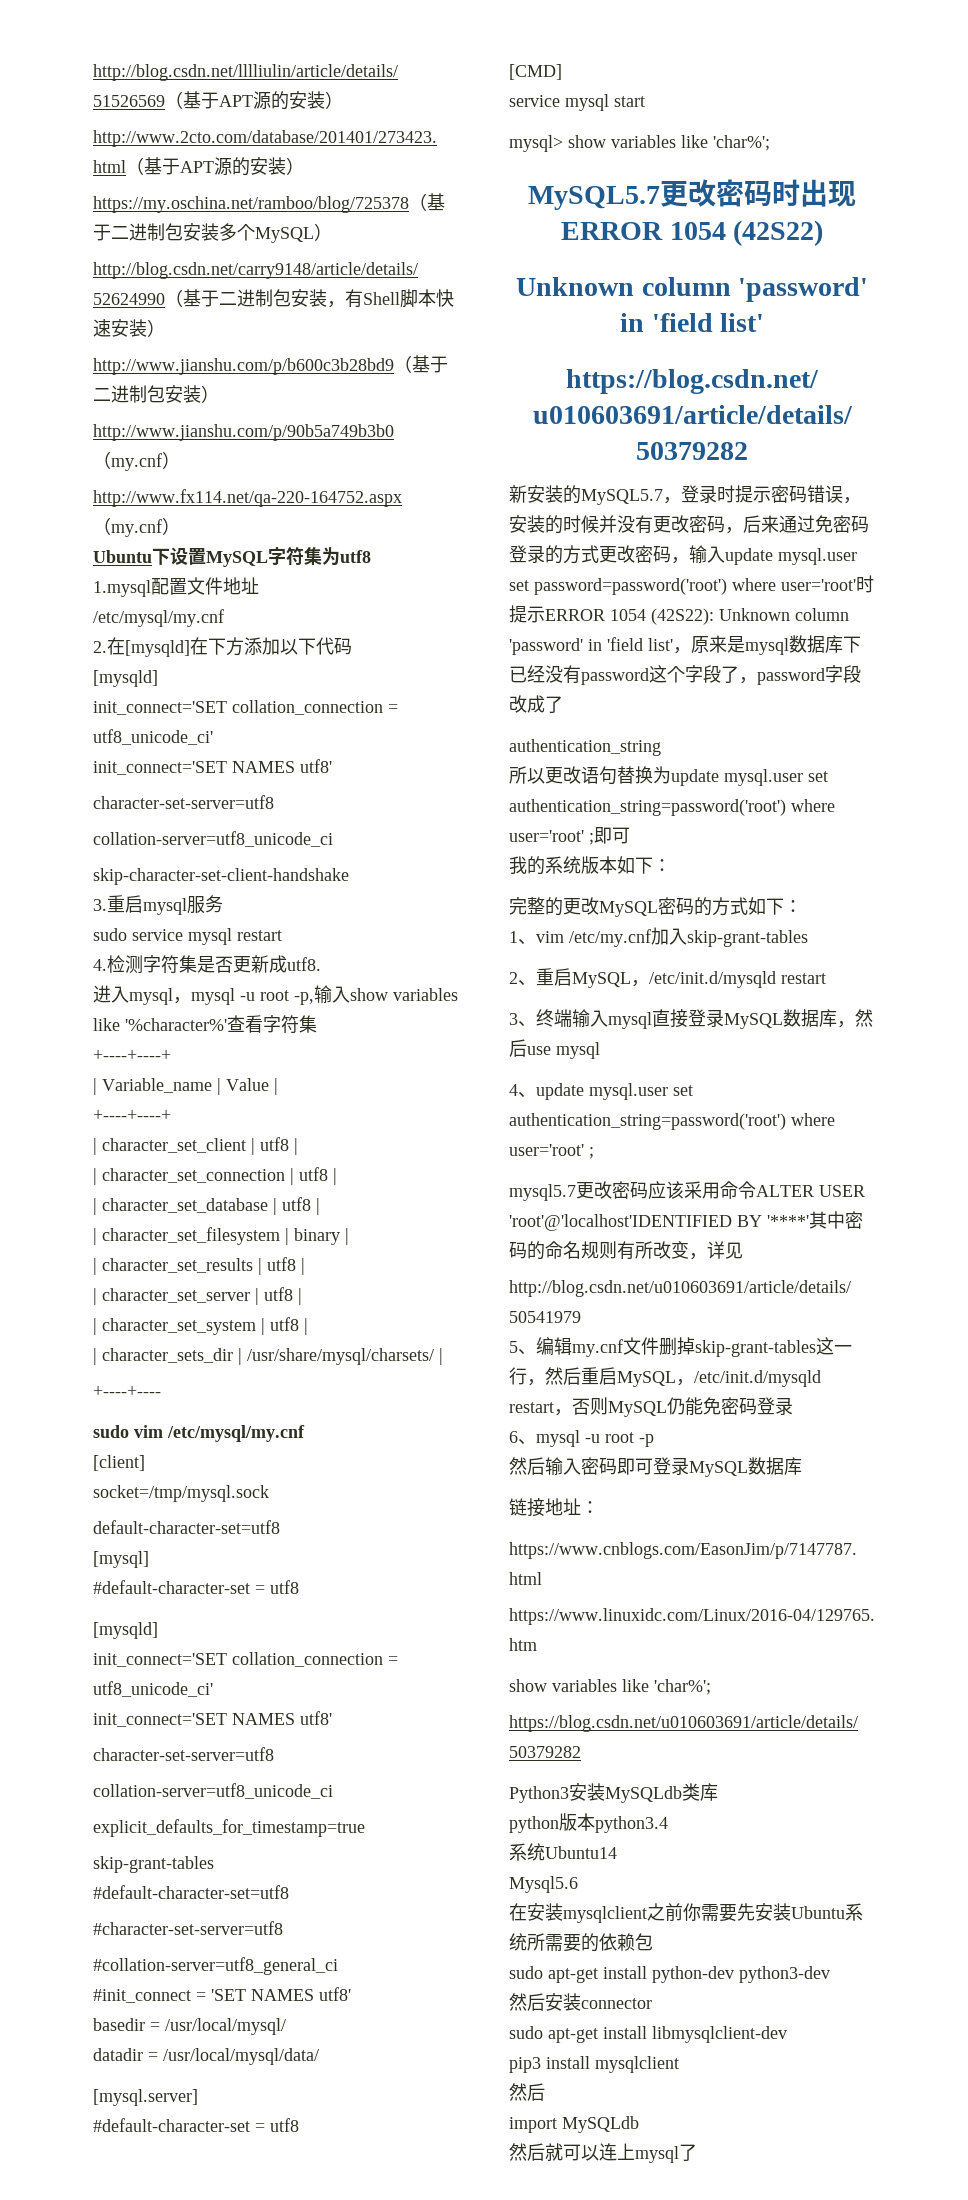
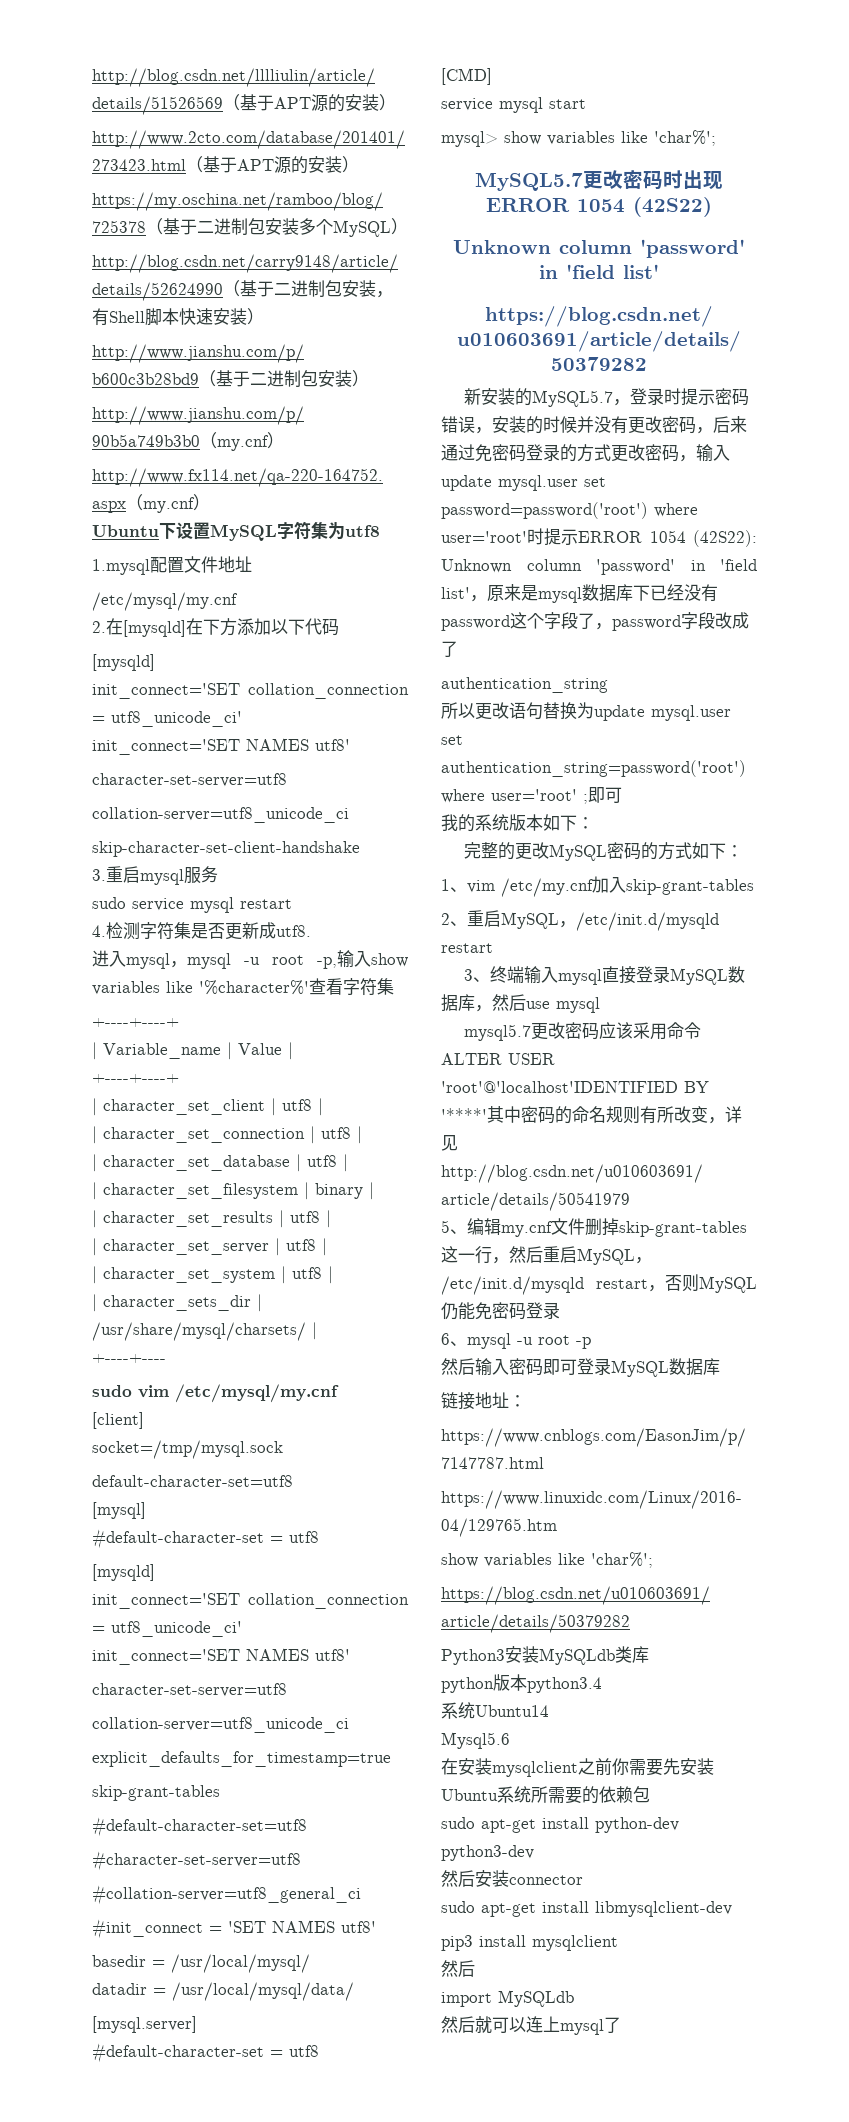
- 4、update mysql.user set authentication_string=password('root') where user='root' ;

